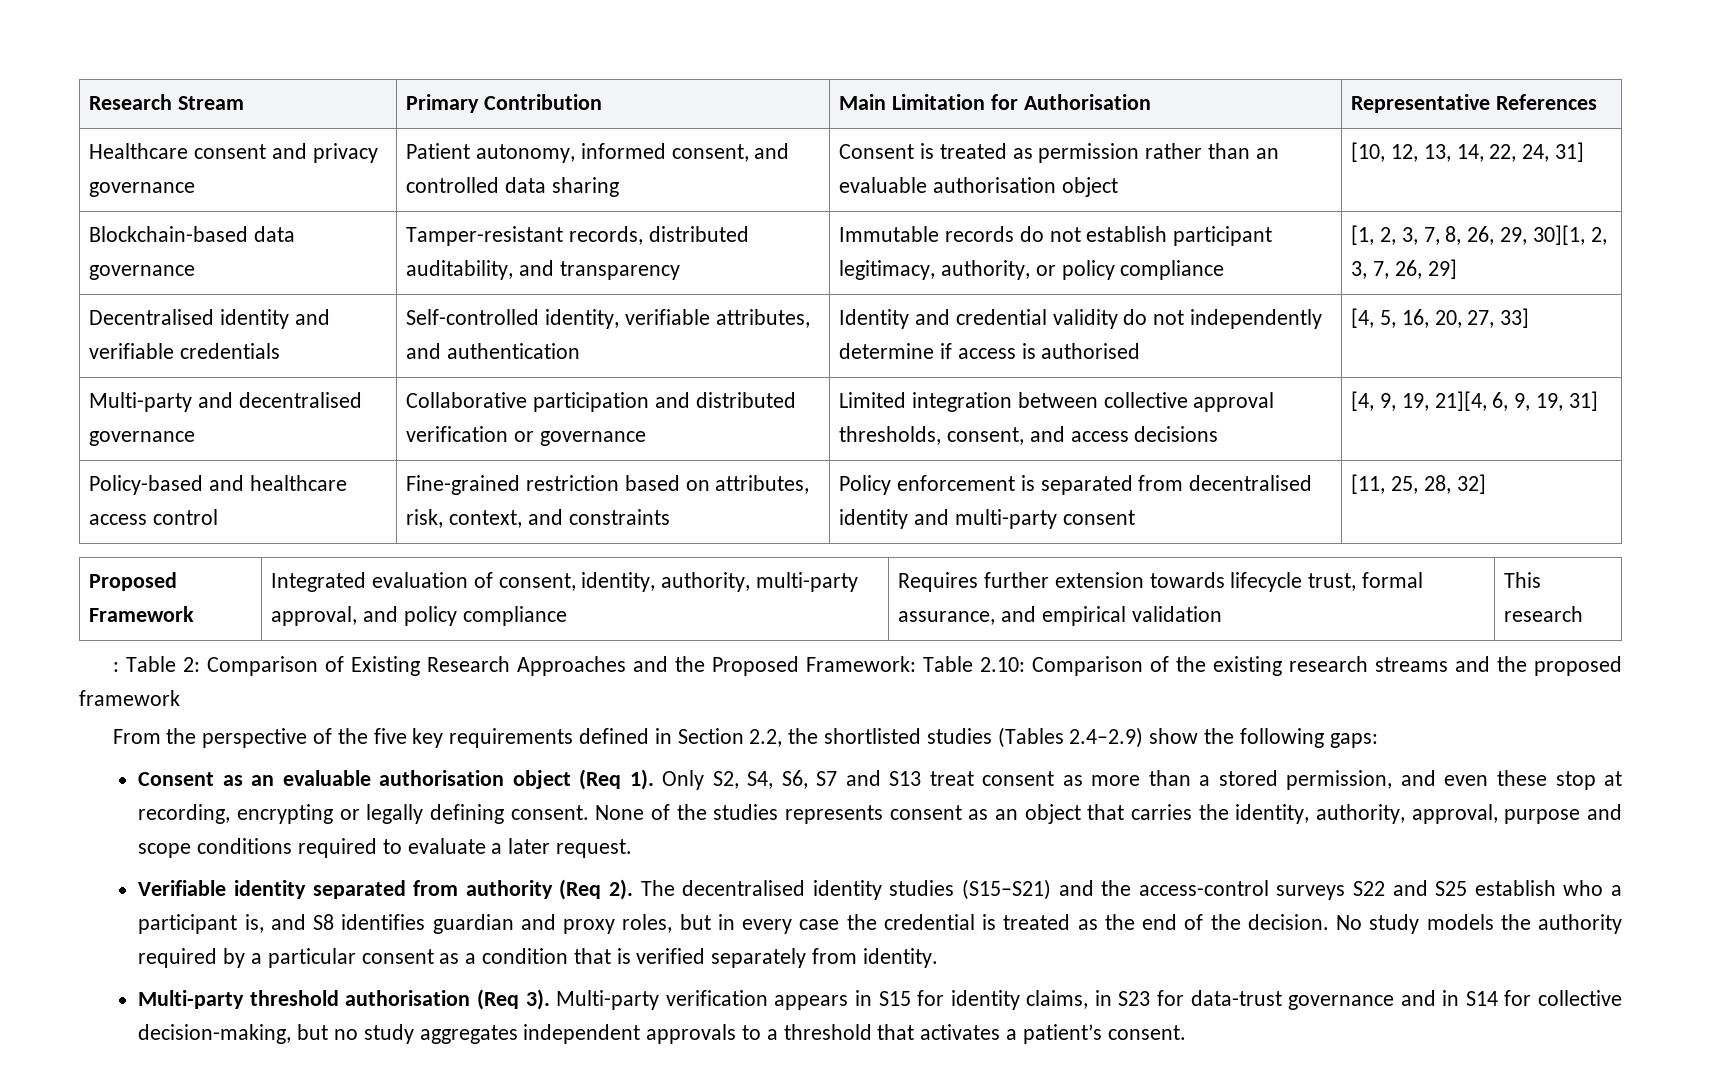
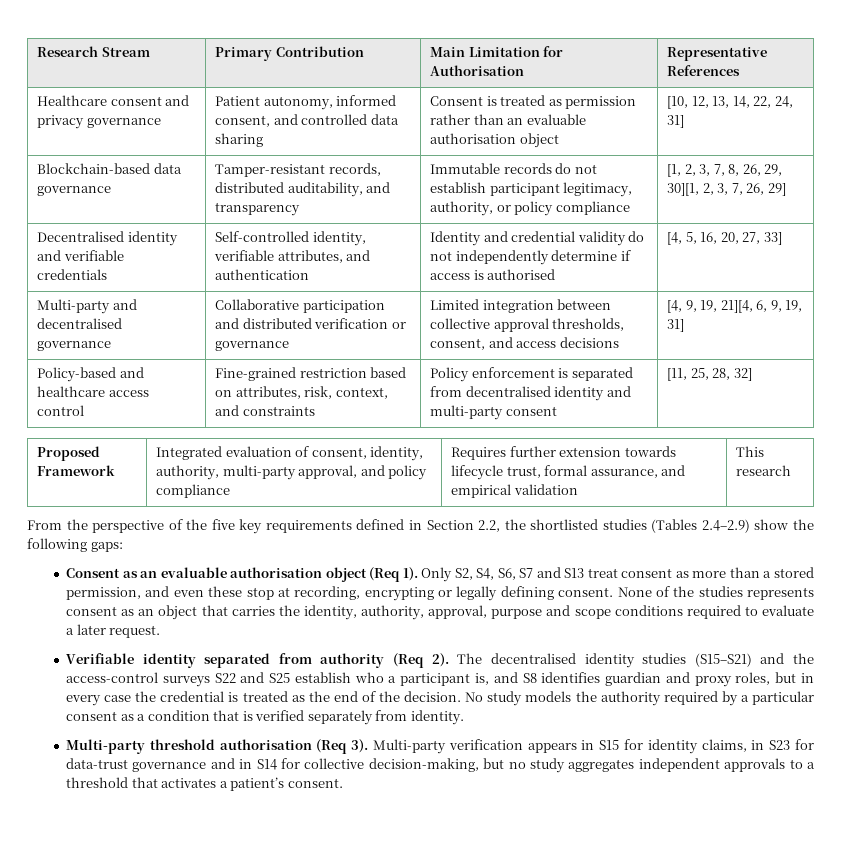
- : Table 2: Comparison of Existing Research Approaches and the Proposed Framework: Table 2.10: Comparison of the existing research streams and the proposed framework

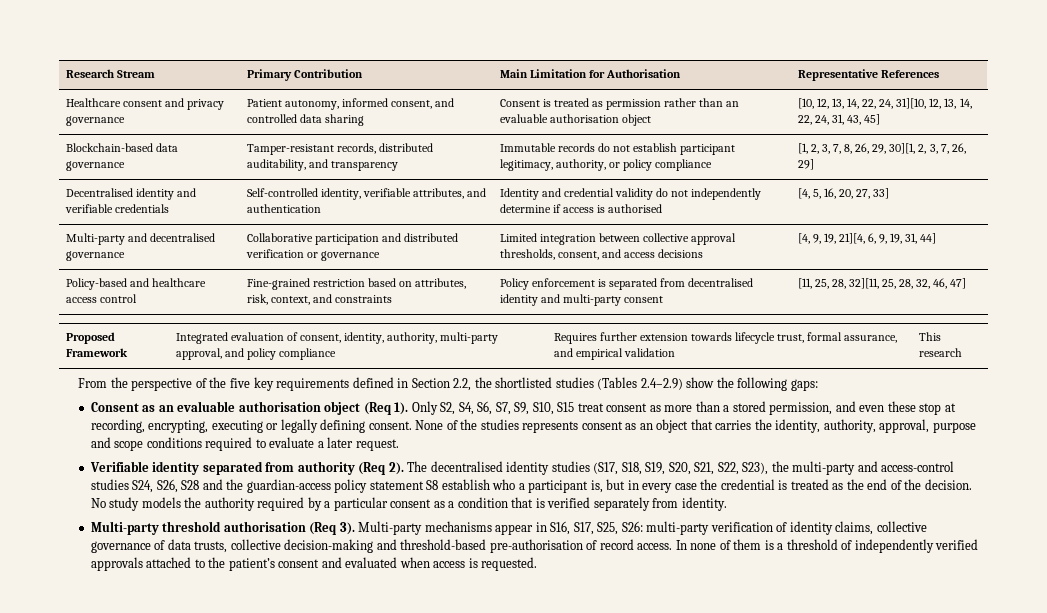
- Healthcare consent and privacy governance | Patient autonomy, informed consent, and controlled data sharing | Consent is treated as permission rather than an evaluable authorisation object | [10, 12, 13, 14, 22, 24, 31]
+ Healthcare consent and privacy governance | Patient autonomy, informed consent, and controlled data sharing | Consent is treated as permission rather than an evaluable authorisation object | [10, 12, 13, 14, 22, 24, 31][10, 12, 13, 14, 22, 24, 31, 43, 45]
- Multi-party and decentralised governance | Collaborative participation and distributed verification or governance | Limited integration between collective approval thresholds, consent, and access decisions | [4, 9, 19, 21][4, 6, 9, 19, 31]
+ Multi-party and decentralised governance | Collaborative participation and distributed verification or governance | Limited integration between collective approval thresholds, consent, and access decisions | [4, 9, 19, 21][4, 6, 9, 19, 31, 44]
- Policy-based and healthcare access control | Fine-grained restriction based on attributes, risk, context, and constraints | Policy enforcement is separated from decentralised identity and multi-party consent | [11, 25, 28, 32]
+ Policy-based and healthcare access control | Fine-grained restriction based on attributes, risk, context, and constraints | Policy enforcement is separated from decentralised identity and multi-party consent | [11, 25, 28, 32][11, 25, 28, 32, 46, 47]
- Only S2, S4, S6, S7 and S13 treat consent as more than a stored permission, and even these stop at recording, encrypting or legally defining consent.
+ Only S2, S4, S6, S7, S9, S10, S15 treat consent as more than a stored permission, and even these stop at recording, encrypting, executing or legally defining consent.
- The decentralised identity studies (S15–S21) and the access-control surveys S22 and S25 establish who a participant is, and S8 identifies guardian and proxy roles, but in every case the credential is treated as the end of the decision.
+ The decentralised identity studies (S17, S18, S19, S20, S21, S22, S23), the multi-party and access-control studies S24, S26, S28 and the guardian-access policy statement S8 establish who a participant is, but in every case the credential is treated as the end of the decision.
- Multi-party verification appears in S15 for identity claims, in S23 for data-trust governance and in S14 for collective decision-making, but no study aggregates independent approvals to a threshold that activates a patient’s consent.
+ Multi-party mechanisms appear in S16, S17, S25, S26: multi-party verification of identity claims, collective governance of data trusts, collective decision-making and threshold-based pre-authorisation of record access. In none of them is a threshold of independently verified approvals attached to the patient’s consent and evaluated when access is requested.

